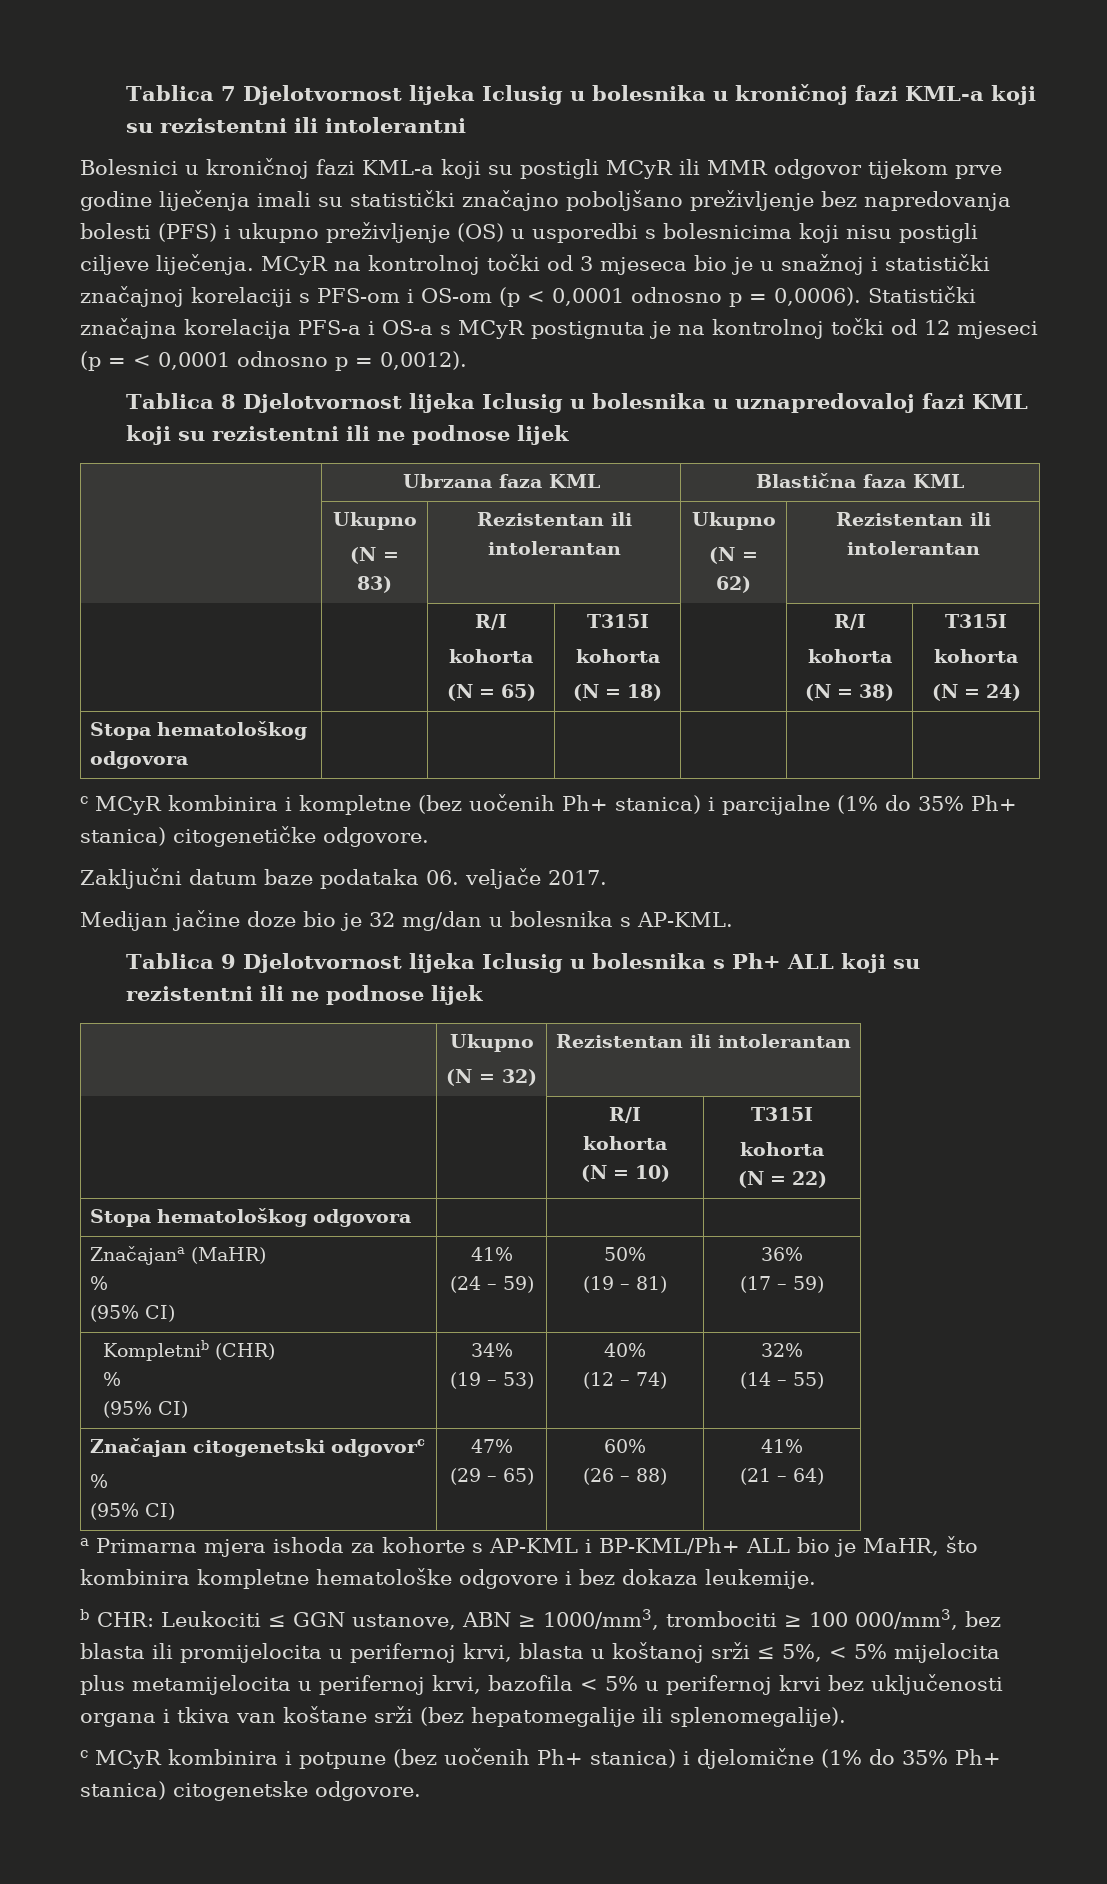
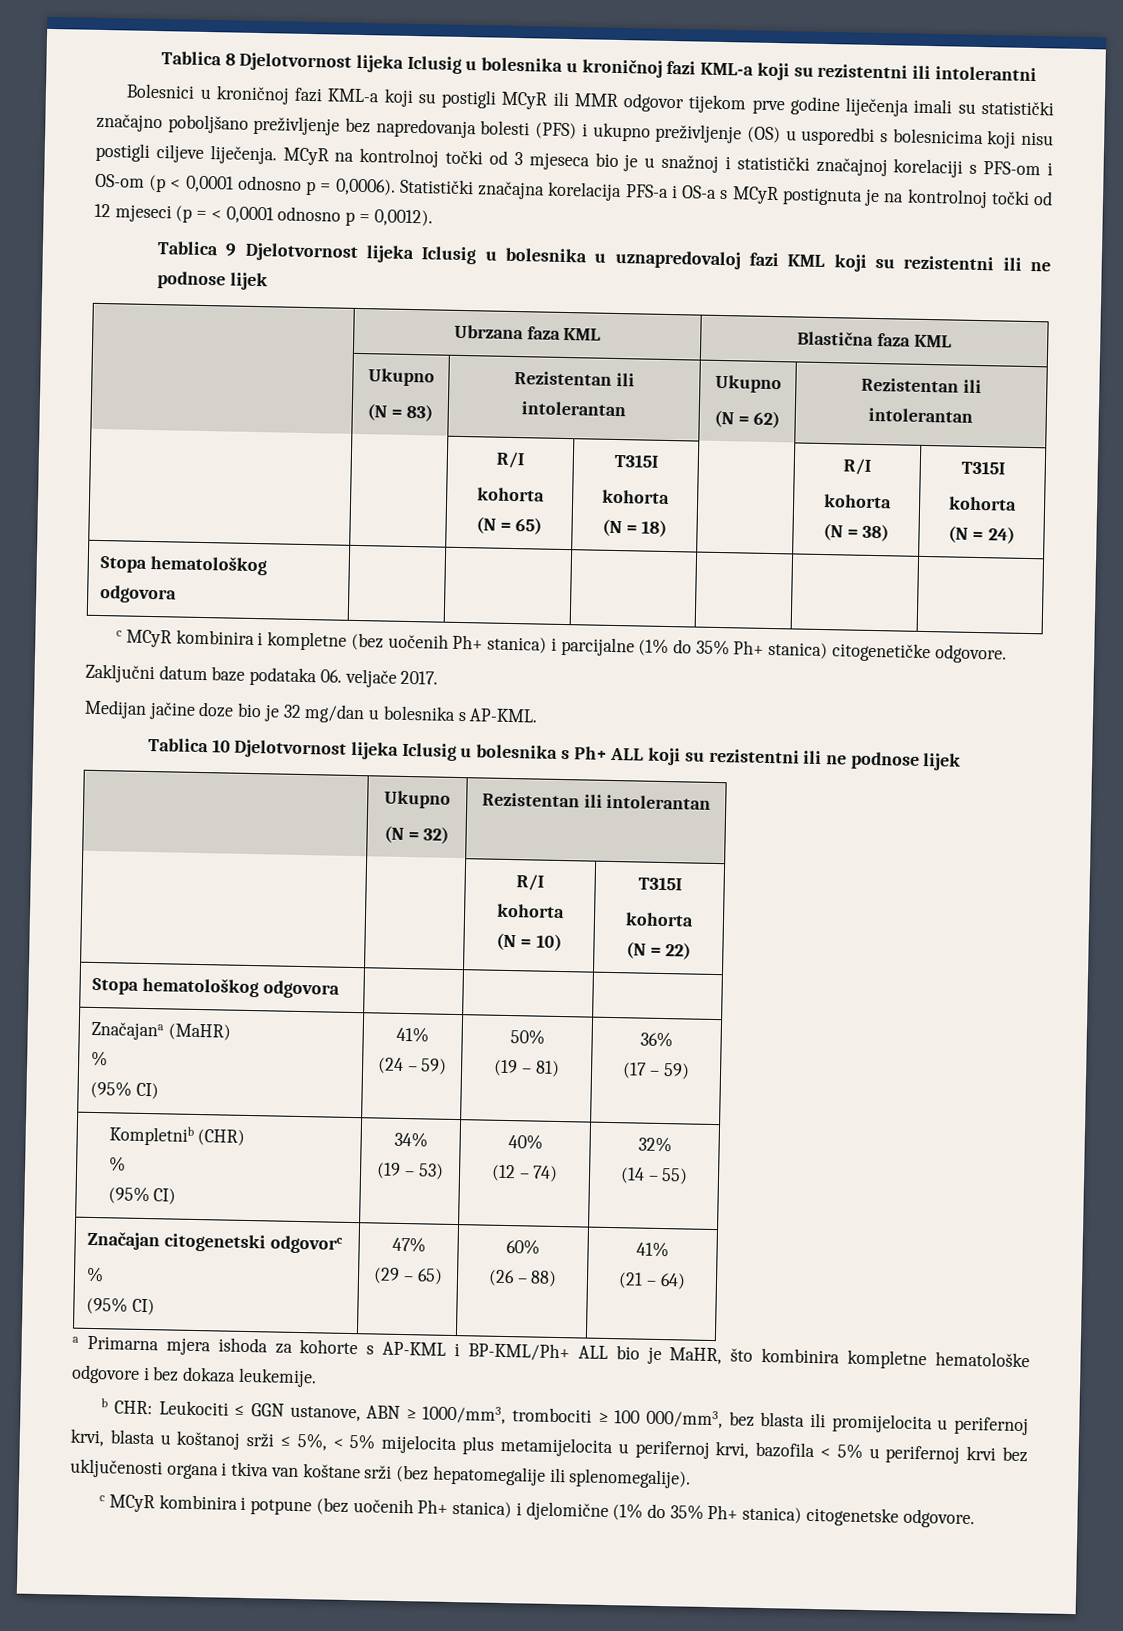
- Tablica 7 Djelotvornost lijeka Iclusig u bolesnika u kroničnoj fazi KML-a koji su rezistentni ili intolerantni
+ Tablica 8 Djelotvornost lijeka Iclusig u bolesnika u kroničnoj fazi KML-a koji su rezistentni ili intolerantni
- Tablica 8 Djelotvornost lijeka Iclusig u bolesnika u uznapredovaloj fazi KML koji su rezistentni ili ne podnose lijek
+ Tablica 9 Djelotvornost lijeka Iclusig u bolesnika u uznapredovaloj fazi KML koji su rezistentni ili ne podnose lijek
- Tablica 9 Djelotvornost lijeka Iclusig u bolesnika s Ph+ ALL koji su rezistentni ili ne podnose lijek
+ Tablica 10 Djelotvornost lijeka Iclusig u bolesnika s Ph+ ALL koji su rezistentni ili ne podnose lijek

